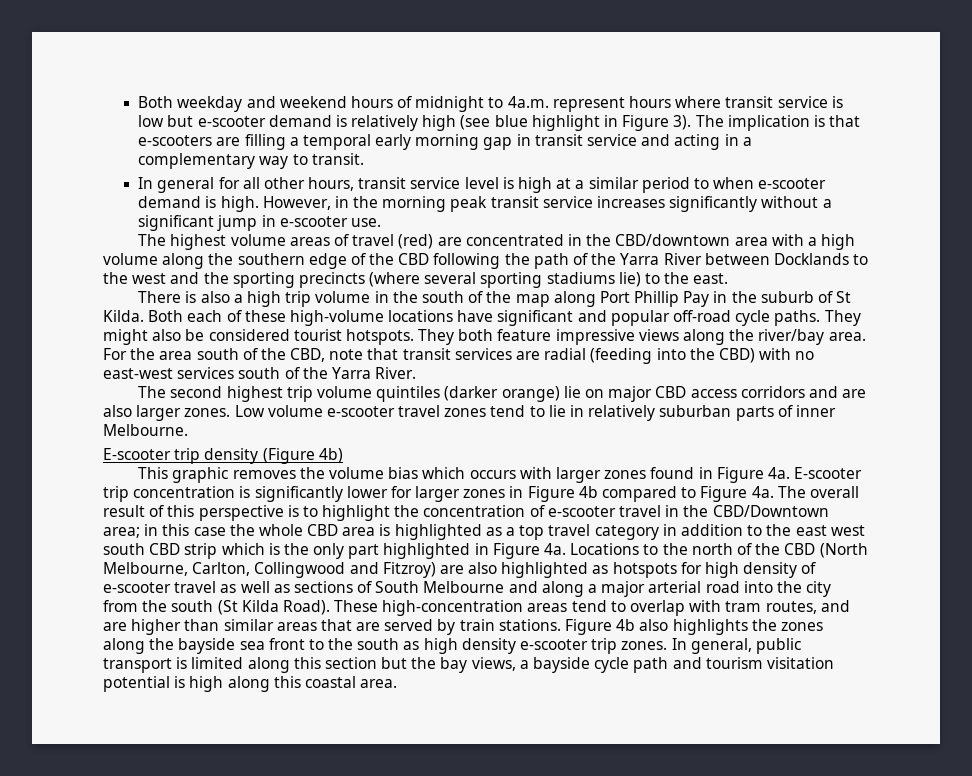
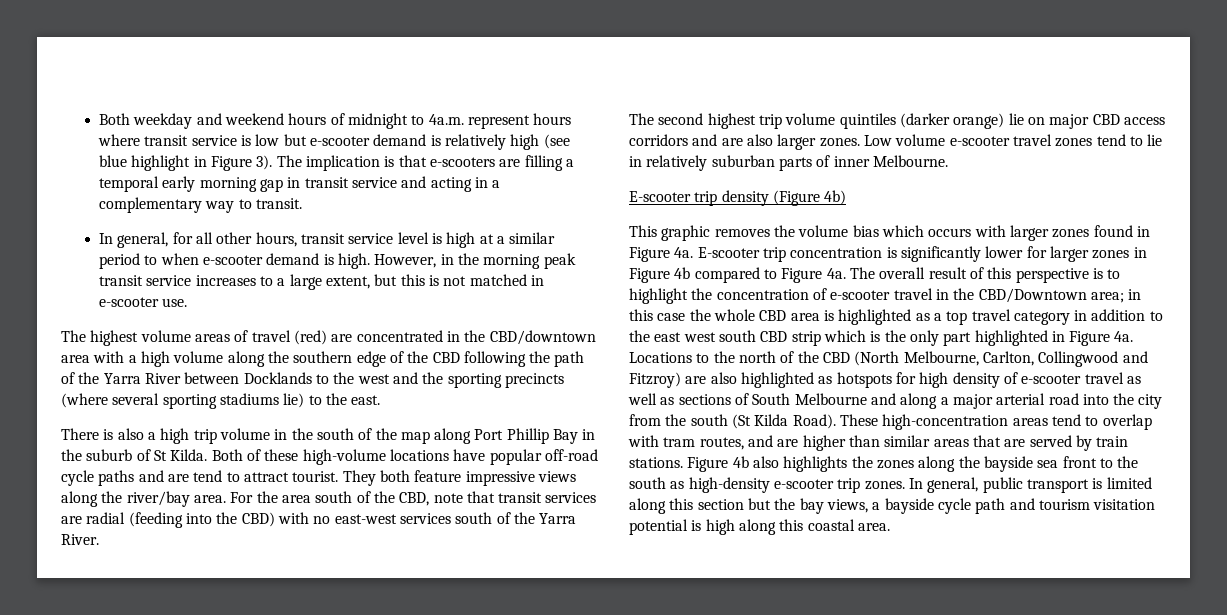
- In general for all other hours, transit service level is high at a similar period to when e-scooter demand is high.
+ In general, for all other hours, transit service level is high at a similar period to when e-scooter demand is high.
- However, in the morning peak transit service increases significantly without a significant jump in e-scooter use.
+ However, in the morning peak transit service increases to a large extent, but this is not matched in e-scooter use.
- There is also a high trip volume in the south of the map along Port Phillip Pay in the suburb of St Kilda.
+ There is also a high trip volume in the south of the map along Port Phillip Bay in the suburb of St Kilda.
- Both each of these high-volume locations have significant and popular off-road cycle paths. They might also be considered tourist hotspots.
+ Both of these high-volume locations have popular off-road cycle paths and are tend to attract tourist.
- Figure 4b also highlights the zones along the bayside sea front to the south as high density e-scooter trip zones.
+ Figure 4b also highlights the zones along the bayside sea front to the south as high-density e-scooter trip zones.

